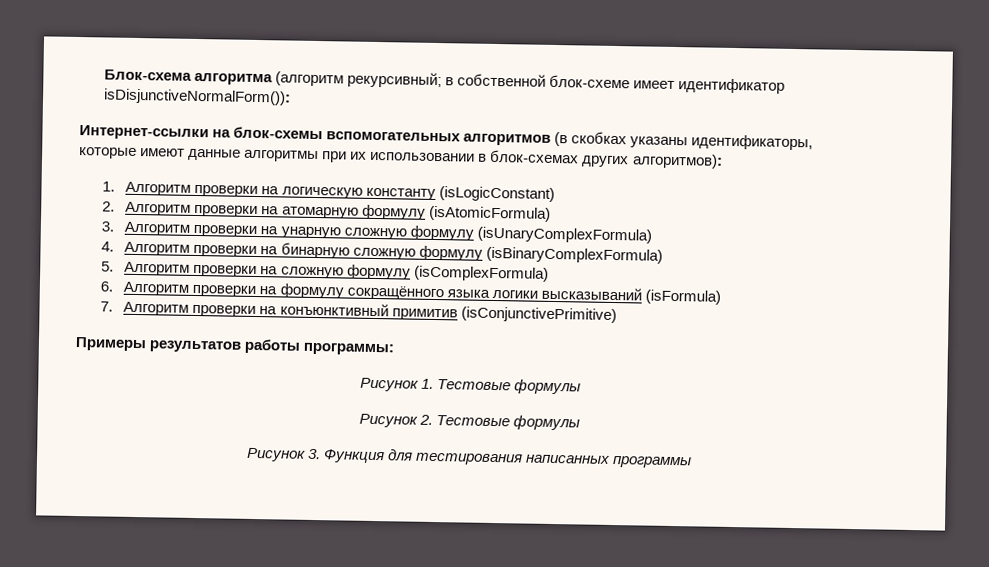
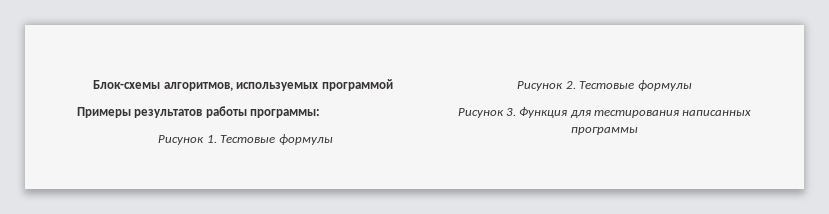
- Блок-схема алгоритма (алгоритм рекурсивный; в собственной блок-схеме имеет идентификатор isDisjunctiveNormalForm()):
- Интернет-ссылки на блок-схемы вспомогательных алгоритмов (в скобках указаны идентификаторы, которые имеют данные алгоритмы при их использовании в блок-схемах других алгоритмов):
- 1. Алгоритм проверки на логическую константу (isLogicConstant)
- 2. Алгоритм проверки на атомарную формулу (isAtomicFormula)
- 3. Алгоритм проверки на унарную сложную формулу (isUnaryComplexFormula)
- 4. Алгоритм проверки на бинарную сложную формулу (isBinaryComplexFormula)
- 5. Алгоритм проверки на сложную формулу (isComplexFormula)
- 6. Алгоритм проверки на формулу сокращённого языка логики высказываний (isFormula)
- 7. Алгоритм проверки на конъюнктивный примитив (isConjunctivePrimitive)
+ Блок-схемы алгоритмов, используемых программой

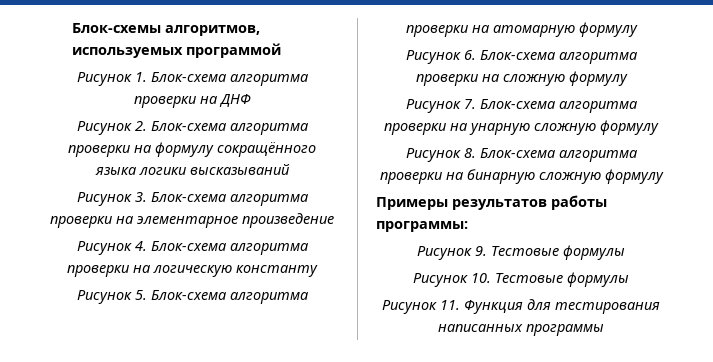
+ Рисунок 1. Блок-схема алгоритма проверки на ДНФ
+ Рисунок 2. Блок-схема алгоритма проверки на формулу сокращённого языка логики высказываний
+ Рисунок 3. Блок-схема алгоритма проверки на элементарное произведение
+ Рисунок 4. Блок-схема алгоритма проверки на логическую константу
+ Рисунок 5. Блок-схема алгоритма проверки на атомарную формулу
+ Рисунок 6. Блок-схема алгоритма проверки на сложную формулу
+ Рисунок 7. Блок-схема алгоритма проверки на унарную сложную формулу
+ Рисунок 8. Блок-схема алгоритма проверки на бинарную сложную формулу
- Рисунок 1. Тестовые формулы
- Рисунок 2. Тестовые формулы
- Рисунок 3. Функция для тестирования написанных программы
+ Рисунок 9. Тестовые формулы
+ Рисунок 10. Тестовые формулы
+ Рисунок 11. Функция для тестирования написанных программы

